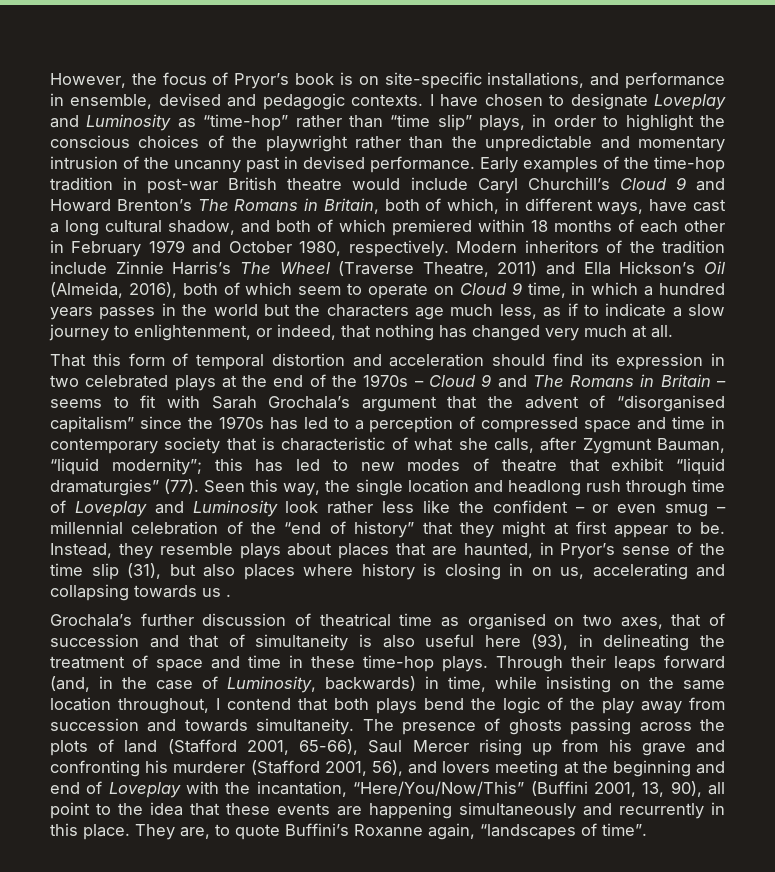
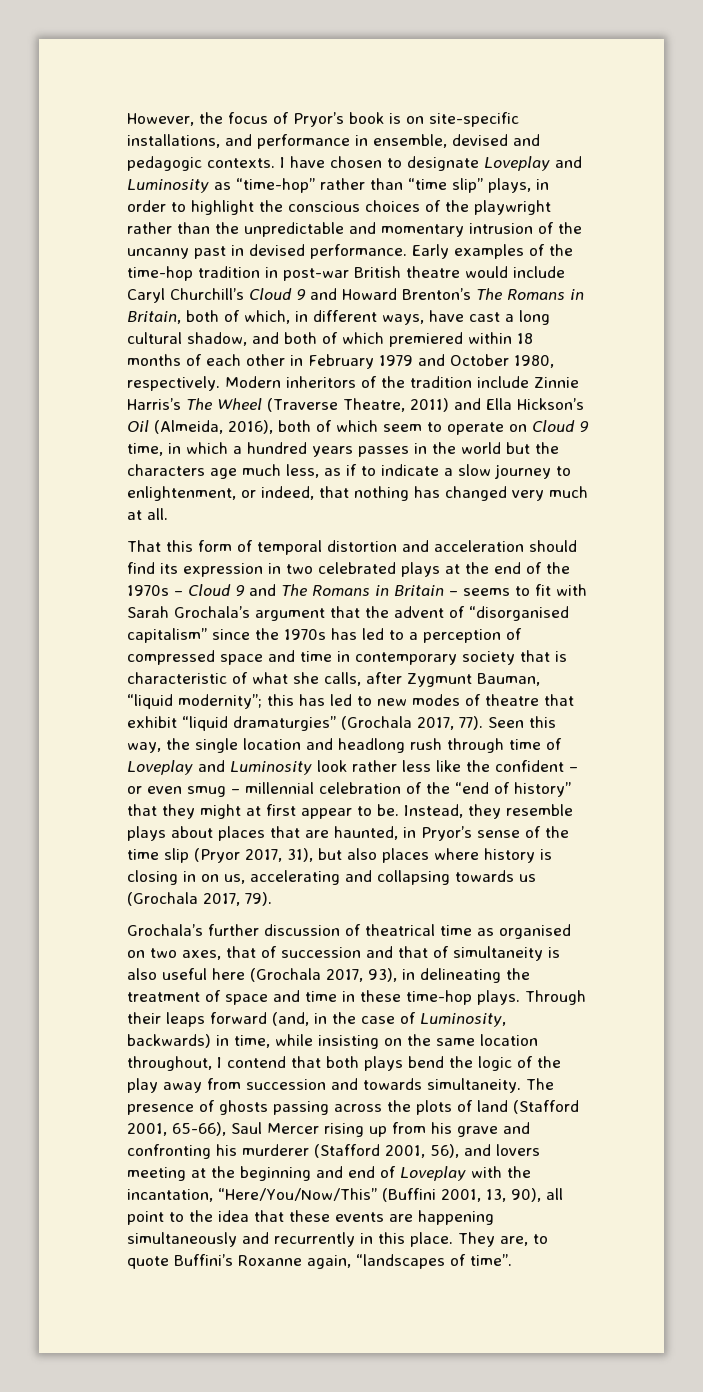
- this has led to new modes of theatre that exhibit “liquid dramaturgies” (77).
+ this has led to new modes of theatre that exhibit “liquid dramaturgies” (Grochala 2017, 77).
- Instead, they resemble plays about places that are haunted, in Pryor’s sense of the time slip (31), but also places where history is closing in on us, accelerating and collapsing towards us .
+ Instead, they resemble plays about places that are haunted, in Pryor’s sense of the time slip (Pryor 2017, 31), but also places where history is closing in on us, accelerating and collapsing towards us (Grochala 2017, 79).
- Grochala’s further discussion of theatrical time as organised on two axes, that of succession and that of simultaneity is also useful here (93), in delineating the treatment of space and time in these time-hop plays.
+ Grochala’s further discussion of theatrical time as organised on two axes, that of succession and that of simultaneity is also useful here (Grochala 2017, 93), in delineating the treatment of space and time in these time-hop plays.

